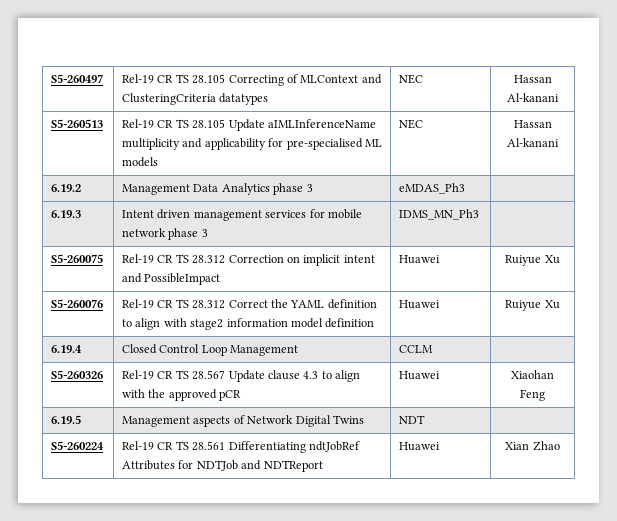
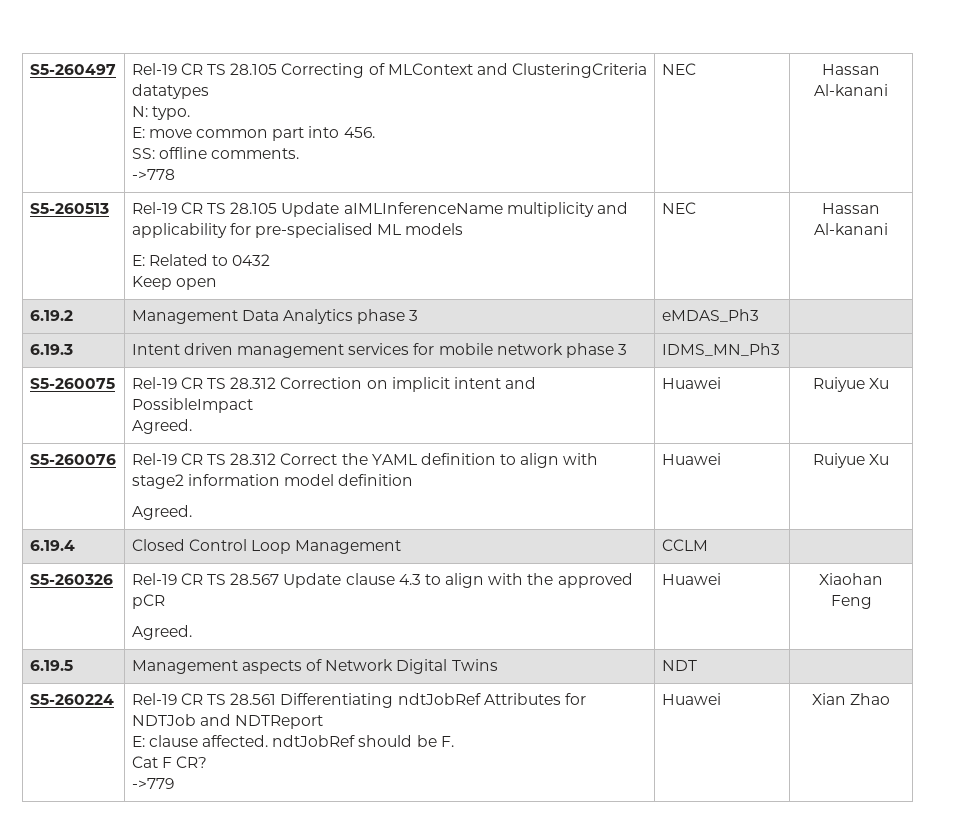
- S5-260497 | Rel-19 CR TS 28.105 Correcting of MLContext and ClusteringCriteria datatypes | NEC | Hassan Al-kanani
+ S5-260497 | Rel-19 CR TS 28.105 Correcting of MLContext and ClusteringCriteria datatypes
+ N: typo.
+ E: move common part into 456.
+ SS: offline comments.
+ ->778 | NEC | Hassan Al-kanani
- S5-260513 | Rel-19 CR TS 28.105 Update aIMLInferenceName multiplicity and applicability for pre-specialised ML models | NEC | Hassan Al-kanani
+ S5-260513 | Rel-19 CR TS 28.105 Update aIMLInferenceName multiplicity and applicability for pre-specialised ML models
+ E: Related to 0432
+ Keep open | NEC | Hassan Al-kanani
- S5-260075 | Rel-19 CR TS 28.312 Correction on implicit intent and PossibleImpact | Huawei | Ruiyue Xu
+ S5-260075 | Rel-19 CR TS 28.312 Correction on implicit intent and PossibleImpact
+ Agreed. | Huawei | Ruiyue Xu
- S5-260076 | Rel-19 CR TS 28.312 Correct the YAML definition to align with stage2 information model definition | Huawei | Ruiyue Xu
+ S5-260076 | Rel-19 CR TS 28.312 Correct the YAML definition to align with stage2 information model definition
+ Agreed. | Huawei | Ruiyue Xu
- S5-260326 | Rel-19 CR TS 28.567 Update clause 4.3 to align with the approved pCR | Huawei | Xiaohan Feng
+ S5-260326 | Rel-19 CR TS 28.567 Update clause 4.3 to align with the approved pCR
+ Agreed. | Huawei | Xiaohan Feng
- S5-260224 | Rel-19 CR TS 28.561 Differentiating ndtJobRef Attributes for NDTJob and NDTReport | Huawei | Xian Zhao
+ S5-260224 | Rel-19 CR TS 28.561 Differentiating ndtJobRef Attributes for NDTJob and NDTReport
+ E: clause affected. ndtJobRef should be F.
+ Cat F CR?
+ ->779 | Huawei | Xian Zhao

